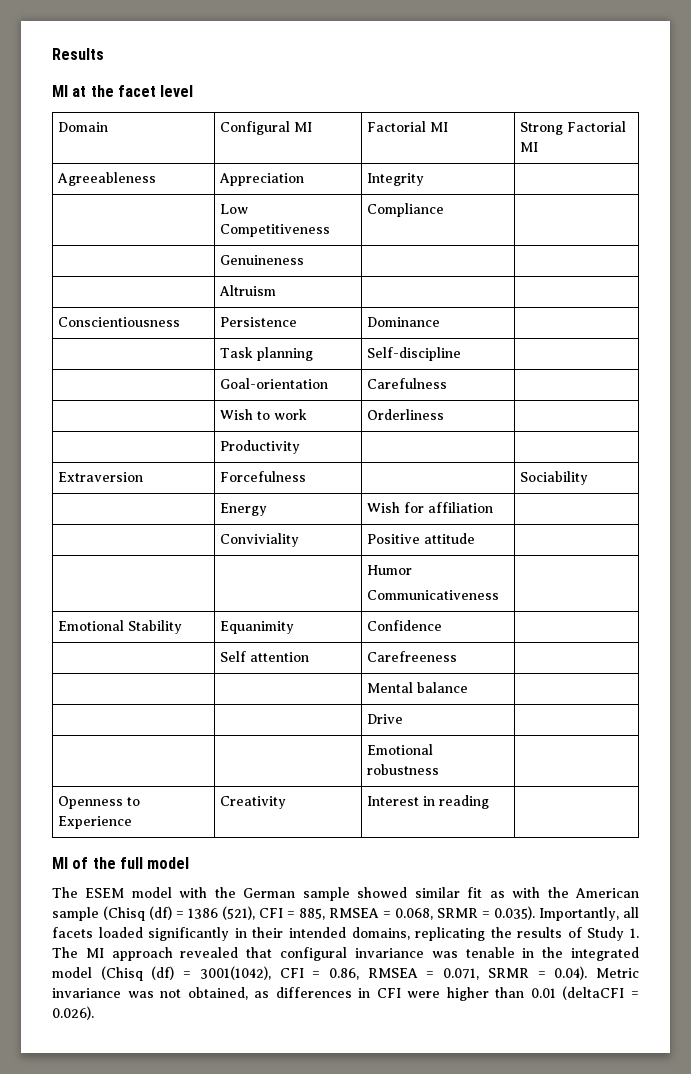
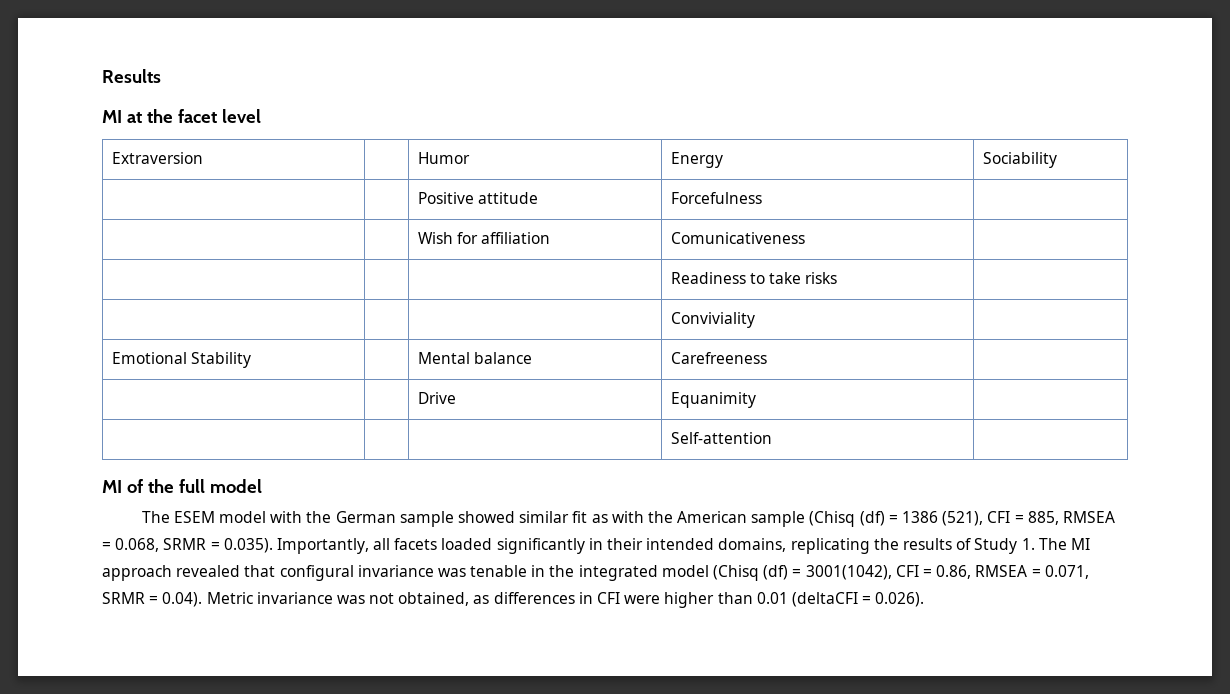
- Domain | Configural MI | Factorial MI | Strong Factorial MI
- Agreeableness | Appreciation | Integrity |
- | Low Competitiveness | Compliance |
- | Genuineness | |
- | Altruism | |
- Conscientiousness | Persistence | Dominance |
- | Task planning | Self-discipline |
- | Goal-orientation | Carefulness |
- | Wish to work | Orderliness |
- | Productivity | |
- Extraversion | Forcefulness | | Sociability
- | Energy | Wish for affiliation |
- | Conviviality | Positive attitude |
- | | Humor
- Communicativeness |
- Emotional Stability | Equanimity | Confidence |
- | Self attention | Carefreeness |
- | | Mental balance |
- | | Drive |
- | | Emotional robustness |
- Openness to Experience | Creativity | Interest in reading |
+ Extraversion | | Humor | Energy | Sociability
+ | | Positive attitude | Forcefulness |
+ | | Wish for affiliation | Comunicativeness |
+ | | | Readiness to take risks |
+ | | | Conviviality |
+ Emotional Stability | | Mental balance | Carefreeness |
+ | | Drive | Equanimity |
+ | | | Self-attention |

